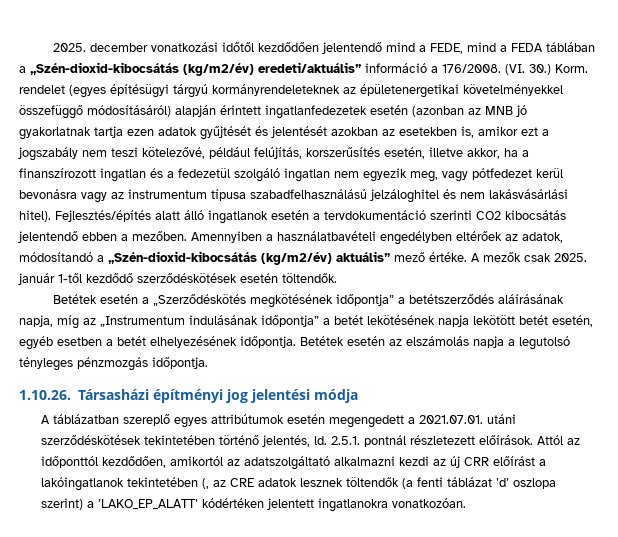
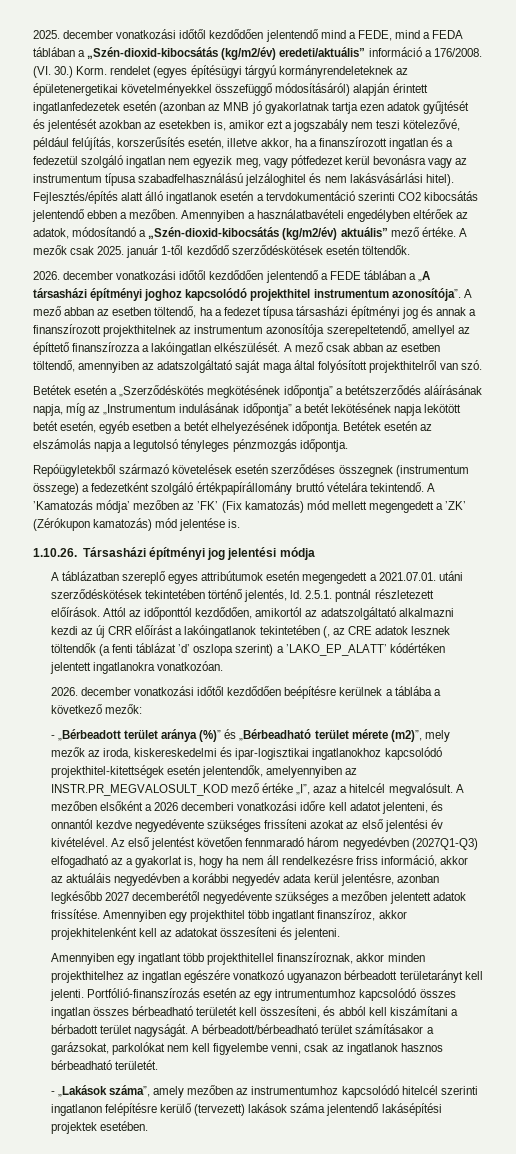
+ 2026. december vonatkozási időtől kezdődően jelentendő a FEDE táblában a „A társasházi építményi joghoz kapcsolódó projekthitel instrumentum azonosítója”. A mező abban az esetben töltendő, ha a fedezet típusa társasházi építményi jog és annak a finanszírozott projekthitelnek az instrumentum azonosítója szerepeltetendő, amellyel az építtető finanszírozza a lakóingatlan elkészülését. A mező csak abban az esetben töltendő, amennyiben az adatszolgáltató saját maga által folyósított projekthitelről van szó.
+ Repóügyletekből származó követelések esetén szerződéses összegnek (instrumentum összege) a fedezetként szolgáló értékpapírállomány bruttó vételára tekintendő. A ’Kamatozás módja’ mezőben az ’FK’ (Fix kamatozás) mód mellett megengedett a ’ZK’ (Zérókupon kamatozás) mód jelentése is.
+ 2026. december vonatkozási időtől kezdődően beépítésre kerülnek a táblába a következő mezők:
+ - „Bérbeadott terület aránya (%)” és „Bérbeadható terület mérete (m2)”, mely mezők az iroda, kiskereskedelmi és ipar-logisztikai ingatlanokhoz kapcsolódó projekthitel-kitettségek esetén jelentendők, amelyennyiben az INSTR.PR_MEGVALOSULT_KOD mező értéke „I”, azaz a hitelcél megvalósult. A mezőben elsőként a 2026 decemberi vonatkozási időre kell adatot jelenteni, és onnantól kezdve negyedévente szükséges frissíteni azokat az első jelentési év kivételével. Az első jelentést követően fennmaradó három negyedévben (2027Q1-Q3) elfogadható az a gyakorlat is, hogy ha nem áll rendelkezésre friss információ, akkor az aktuáláis negyedévben a korábbi negyedév adata kerül jelentésre, azonban legkésőbb 2027 decemberétől negyedévente szükséges a mezőben jelentett adatok frissítése. Amennyiben egy projekthitel több ingatlant finanszíroz, akkor projekhitelenként kell az adatokat összesíteni és jelenteni.
+ Amennyiben egy ingatlant több projekthitellel finanszíroznak, akkor minden projekthitelhez az ingatlan egészére vonatkozó ugyanazon bérbeadott területarányt kell jelenti. Portfólió-finanszírozás esetén az egy intrumentumhoz kapcsolódó összes ingatlan összes bérbeadható területét kell összesíteni, és abból kell kiszámítani a bérbadott terület nagyságát. A bérbeadott/bérbeadható terület számításakor a garázsokat, parkolókat nem kell figyelembe venni, csak az ingatlanok hasznos bérbeadható területét.
+ - „Lakások száma”, amely mezőben az instrumentumhoz kapcsolódó hitelcél szerinti ingatlanon felépítésre kerülő (tervezett) lakások száma jelentendő lakásépítési projektek esetében.

